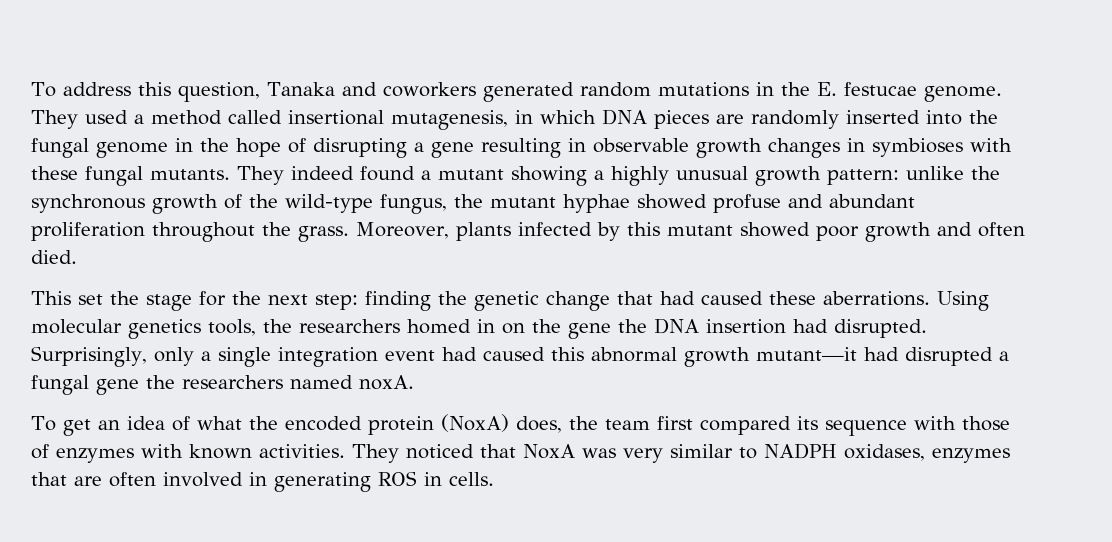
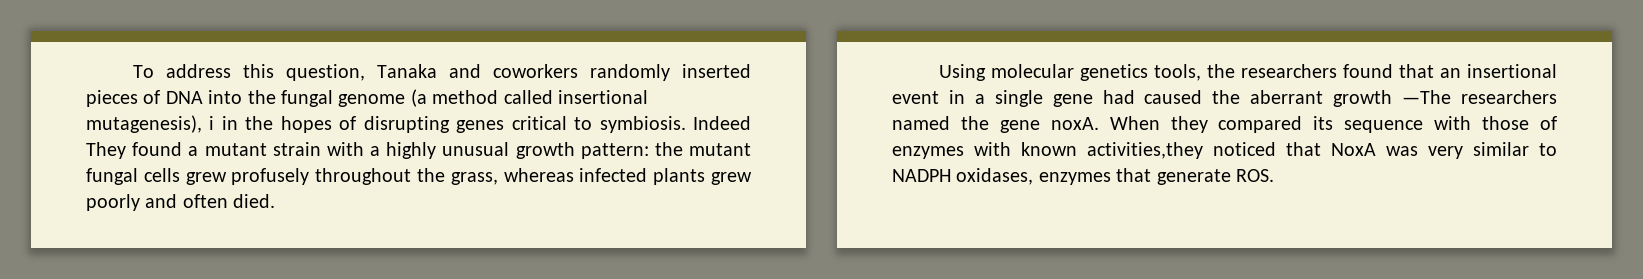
- To address this question, Tanaka and coworkers generated random mutations in the E. festucae genome. They used a method called insertional mutagenesis, in which DNA pieces are randomly inserted into the fungal genome in the hope of disrupting a gene resulting in observable growth changes in symbioses with these fungal mutants. They indeed found a mutant showing a highly unusual growth pattern: unlike the synchronous growth of the wild-type fungus, the mutant hyphae showed profuse and abundant proliferation throughout the grass. Moreover, plants infected by this mutant showed poor growth and often died.
- This set the stage for the next step: finding the genetic change that had caused these aberrations. Using molecular genetics tools, the researchers homed in on the gene the DNA insertion had disrupted. Surprisingly, only a single integration event had caused this abnormal growth mutant—it had disrupted a fungal gene the researchers named noxA.
- To get an idea of what the encoded protein (NoxA) does, the team first compared its sequence with those of enzymes with known activities. They noticed that NoxA was very similar to NADPH oxidases, enzymes that are often involved in generating ROS in cells.
+ To address this question, Tanaka and coworkers randomly inserted pieces of DNA into the fungal genome (a method called insertional mutagenesis), i in the hopes of disrupting genes critical to symbiosis. Indeed They found a mutant strain with a highly unusual growth pattern: the mutant fungal cells grew profusely throughout the grass, whereas infected plants grew poorly and often died.
+ Using molecular genetics tools, the researchers found that an insertional event in a single gene had caused the aberrant growth —The researchers named the gene noxA. When they compared its sequence with those of enzymes with known activities,they noticed that NoxA was very similar to NADPH oxidases, enzymes that generate ROS.

